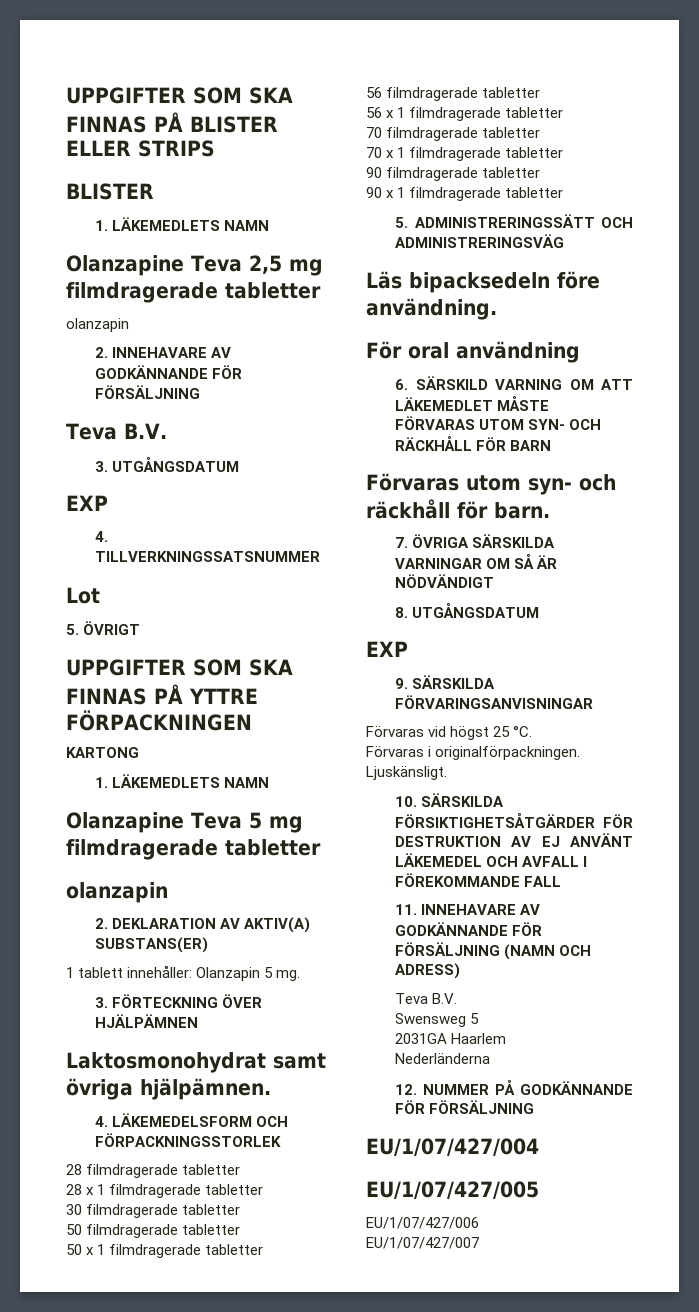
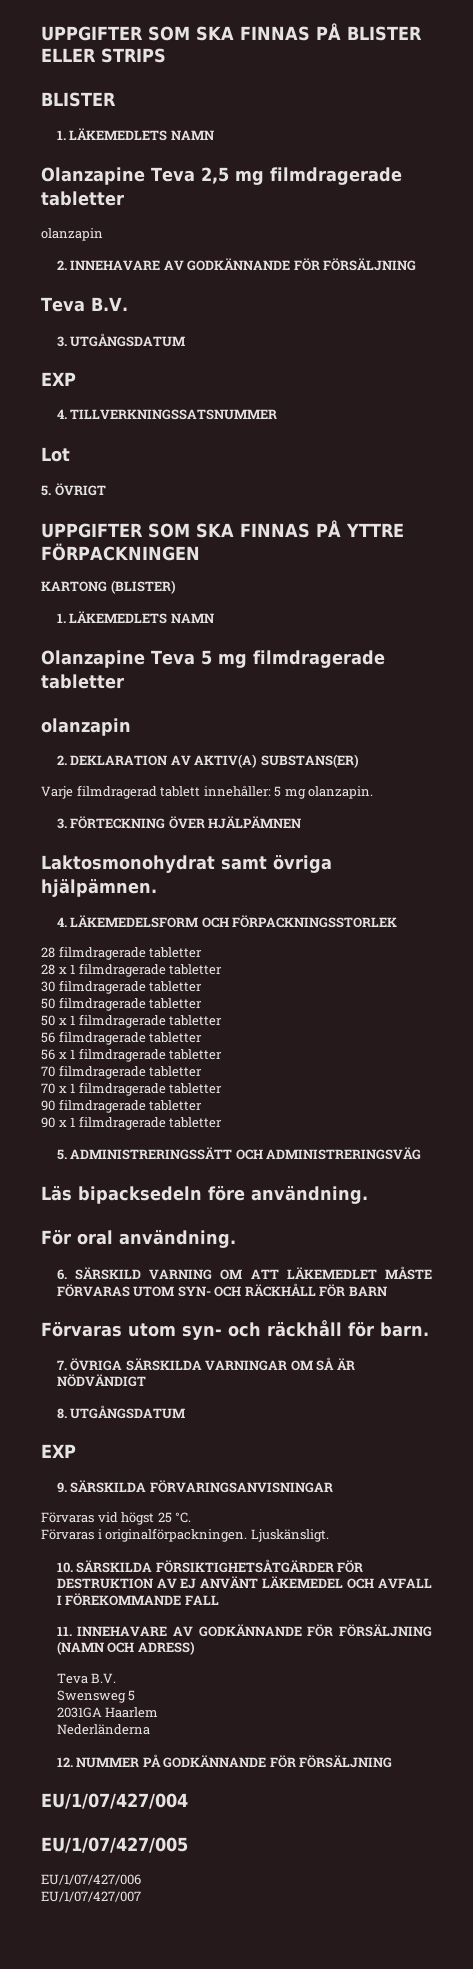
- KARTONG
+ KARTONG (BLISTER)
- 1 tablett innehåller: Olanzapin 5 mg.
+ Varje filmdragerad tablett innehåller: 5 mg olanzapin.
- För oral användning
+ För oral användning.

